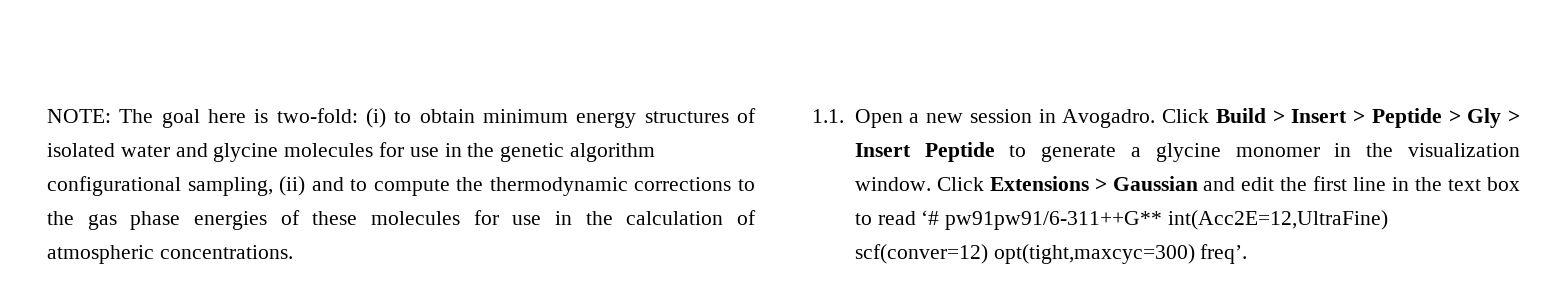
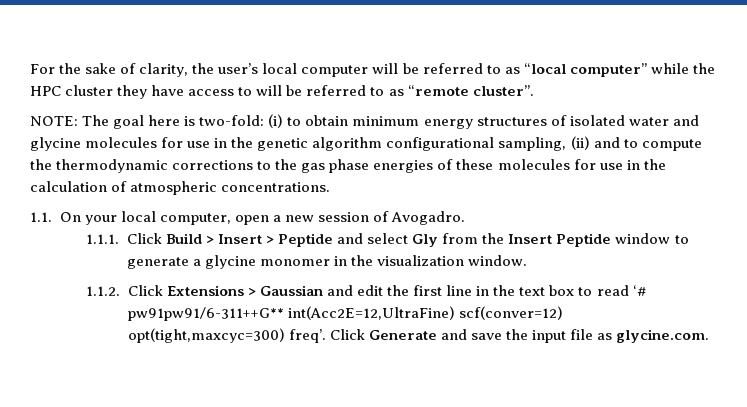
+ For the sake of clarity, the user’s local computer will be referred to as “local computer” while the HPC cluster they have access to will be referred to as “remote cluster”.
- 1.1. Open a new session in Avogadro. Click Build > Insert > Peptide > Gly > Insert Peptide to generate a glycine monomer in the visualization window. Click Extensions > Gaussian and edit the first line in the text box to read ‘# pw91pw91/6-311++G** int(Acc2E=12,UltraFine) scf(conver=12) opt(tight,maxcyc=300) freq’.
+ 1.1. On your local computer, open a new session of Avogadro.
+ 1.1.1. Click Build > Insert > Peptide and select Gly from the Insert Peptide window to generate a glycine monomer in the visualization window.
+ 1.1.2. Click Extensions > Gaussian and edit the first line in the text box to read ‘# pw91pw91/6-311++G** int(Acc2E=12,UltraFine) scf(conver=12) opt(tight,maxcyc=300) freq’.
+ Click Generate and save the input file as glycine.com.

